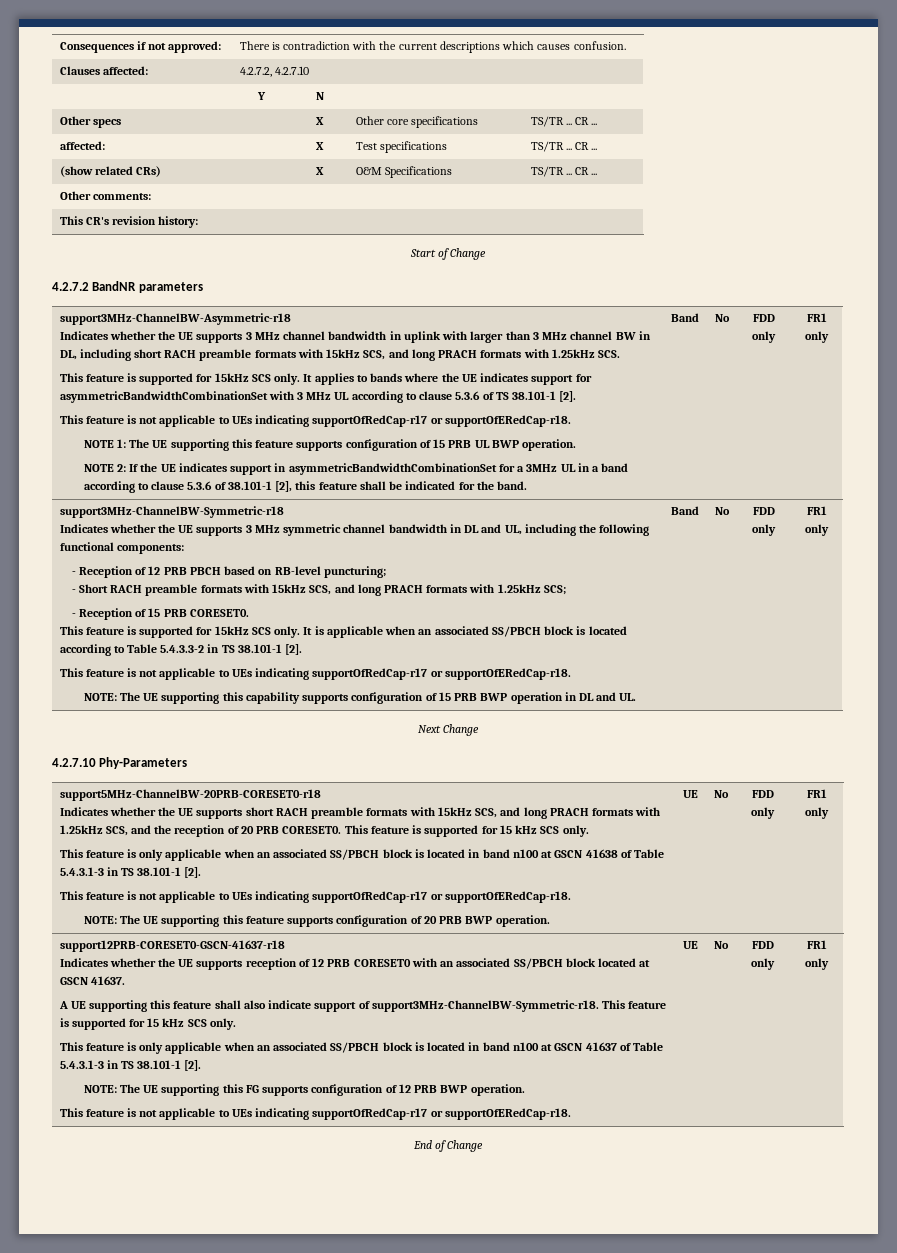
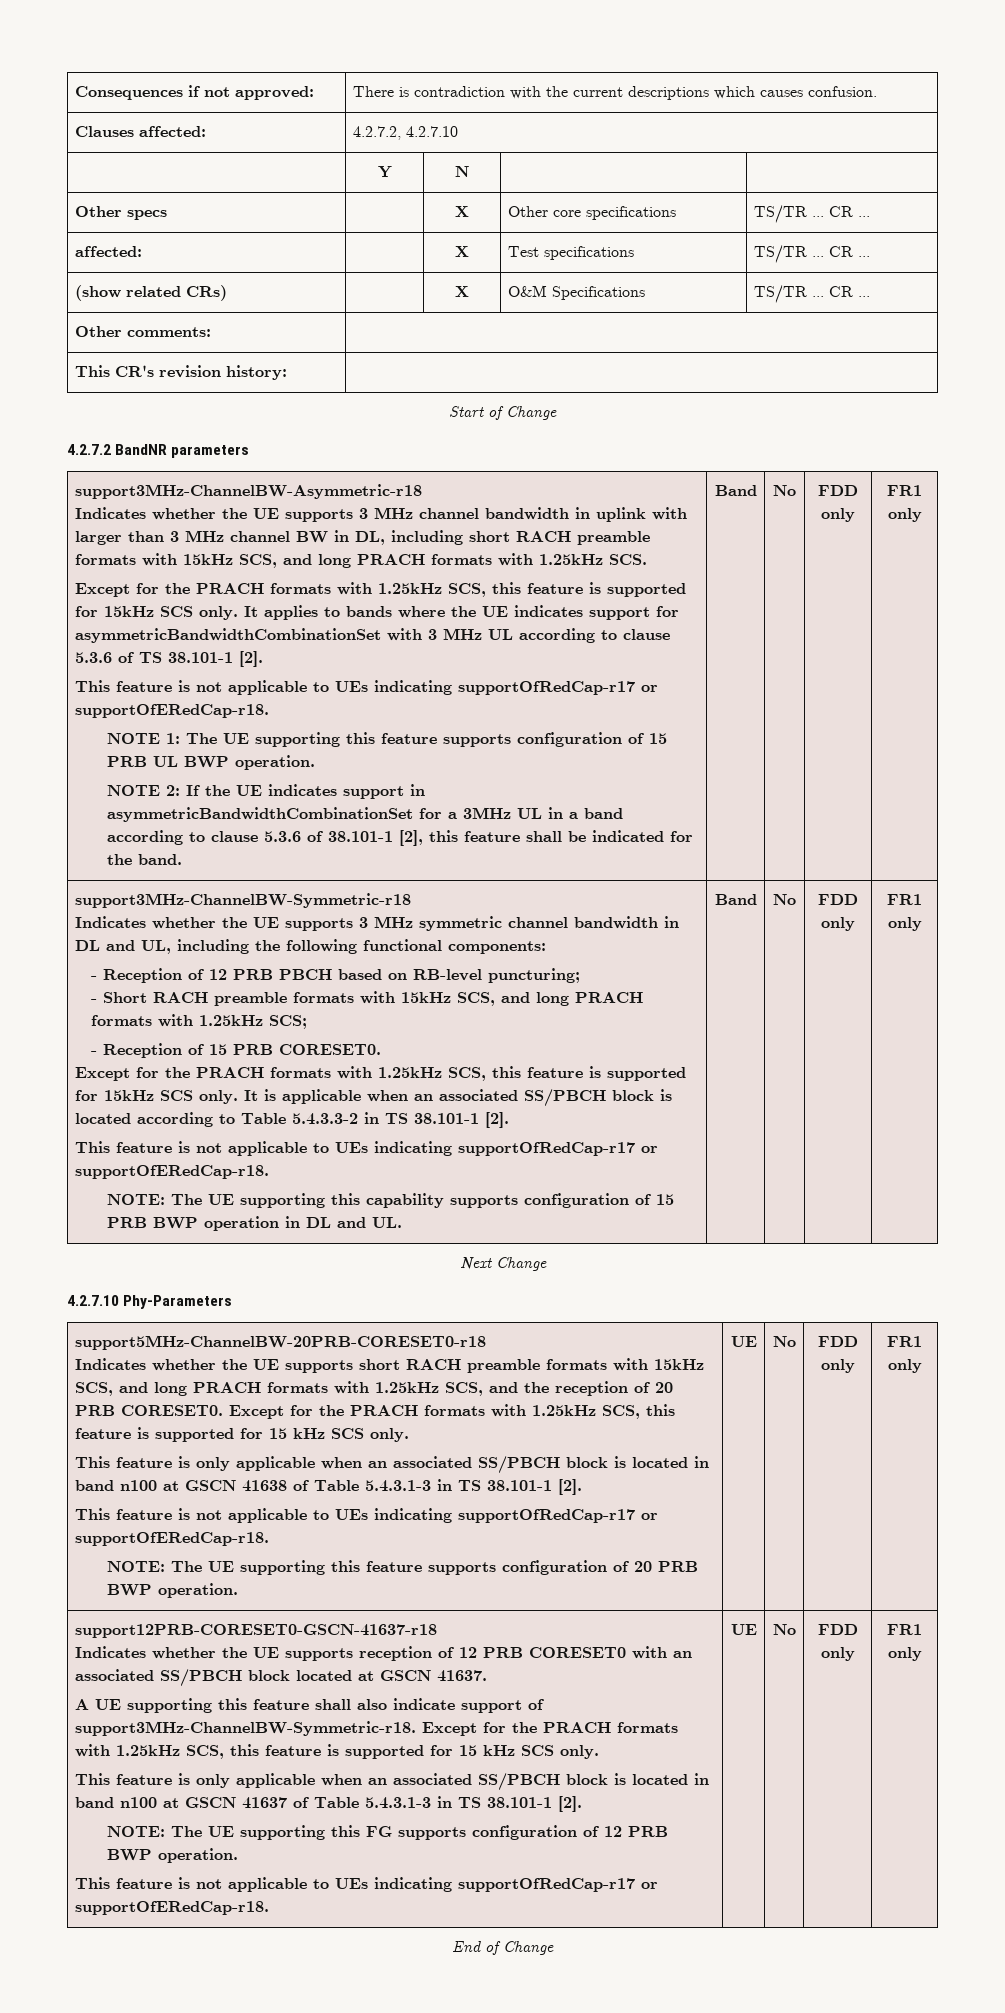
  Indicates whether the UE supports 3 MHz channel bandwidth in uplink with larger than 3 MHz channel BW in DL, including short RACH preamble formats with 15kHz SCS, and long PRACH formats with 1.25kHz SCS.
- This feature is supported for 15kHz SCS only.
+ Except for the PRACH formats with 1.25kHz SCS, this feature is supported for 15kHz SCS only.
  - Reception of 15 PRB CORESET0.
- This feature is supported for 15kHz SCS only.
+ Except for the PRACH formats with 1.25kHz SCS, this feature is supported for 15kHz SCS only.
- Indicates whether the UE supports short RACH preamble formats with 15kHz SCS, and long PRACH formats with 1.25kHz SCS, and the reception of 20 PRB CORESET0. This feature is supported for 15 kHz SCS only.
+ Indicates whether the UE supports short RACH preamble formats with 15kHz SCS, and long PRACH formats with 1.25kHz SCS, and the reception of 20 PRB CORESET0. Except for the PRACH formats with 1.25kHz SCS, this feature is supported for 15 kHz SCS only.
- A UE supporting this feature shall also indicate support of support3MHz-ChannelBW-Symmetric-r18. This feature is supported for 15 kHz SCS only.
+ A UE supporting this feature shall also indicate support of support3MHz-ChannelBW-Symmetric-r18. Except for the PRACH formats with 1.25kHz SCS, this feature is supported for 15 kHz SCS only.

